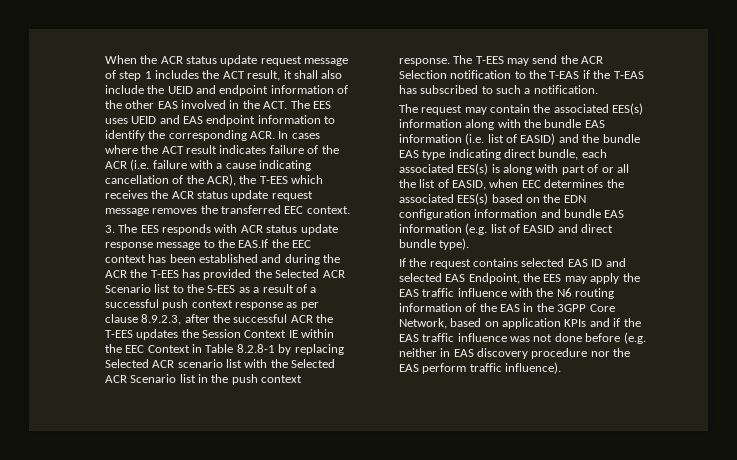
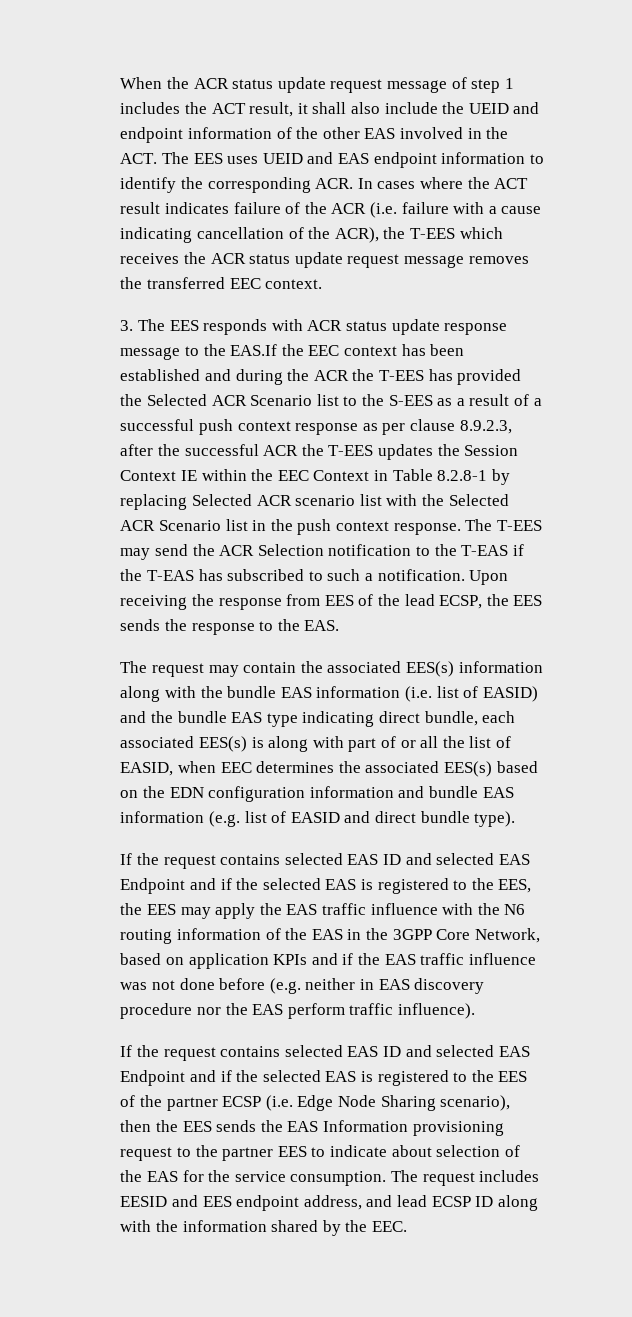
+ Upon receiving the response from EES of the lead ECSP, the EES sends the response to the EAS.
- If the request contains selected EAS ID and selected EAS Endpoint, the EES may apply the EAS traffic influence with the N6 routing information of the EAS in the 3GPP Core Network, based on application KPIs and if the EAS traffic influence was not done before (e.g. neither in EAS discovery procedure nor the EAS perform traffic influence).
+ If the request contains selected EAS ID and selected EAS Endpoint and if the selected EAS is registered to the EES, the EES may apply the EAS traffic influence with the N6 routing information of the EAS in the 3GPP Core Network, based on application KPIs and if the EAS traffic influence was not done before (e.g. neither in EAS discovery procedure nor the EAS perform traffic influence).
+ If the request contains selected EAS ID and selected EAS Endpoint and if the selected EAS is registered to the EES of the partner ECSP (i.e. Edge Node Sharing scenario), then the EES sends the EAS Information provisioning request to the partner EES to indicate about selection of the EAS for the service consumption. The request includes EESID and EES endpoint address, and lead ECSP ID along with the information shared by the EEC.

